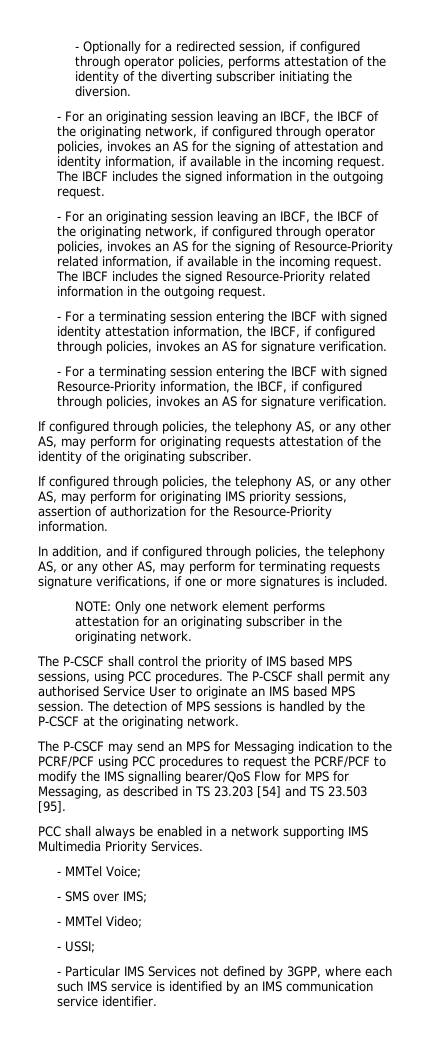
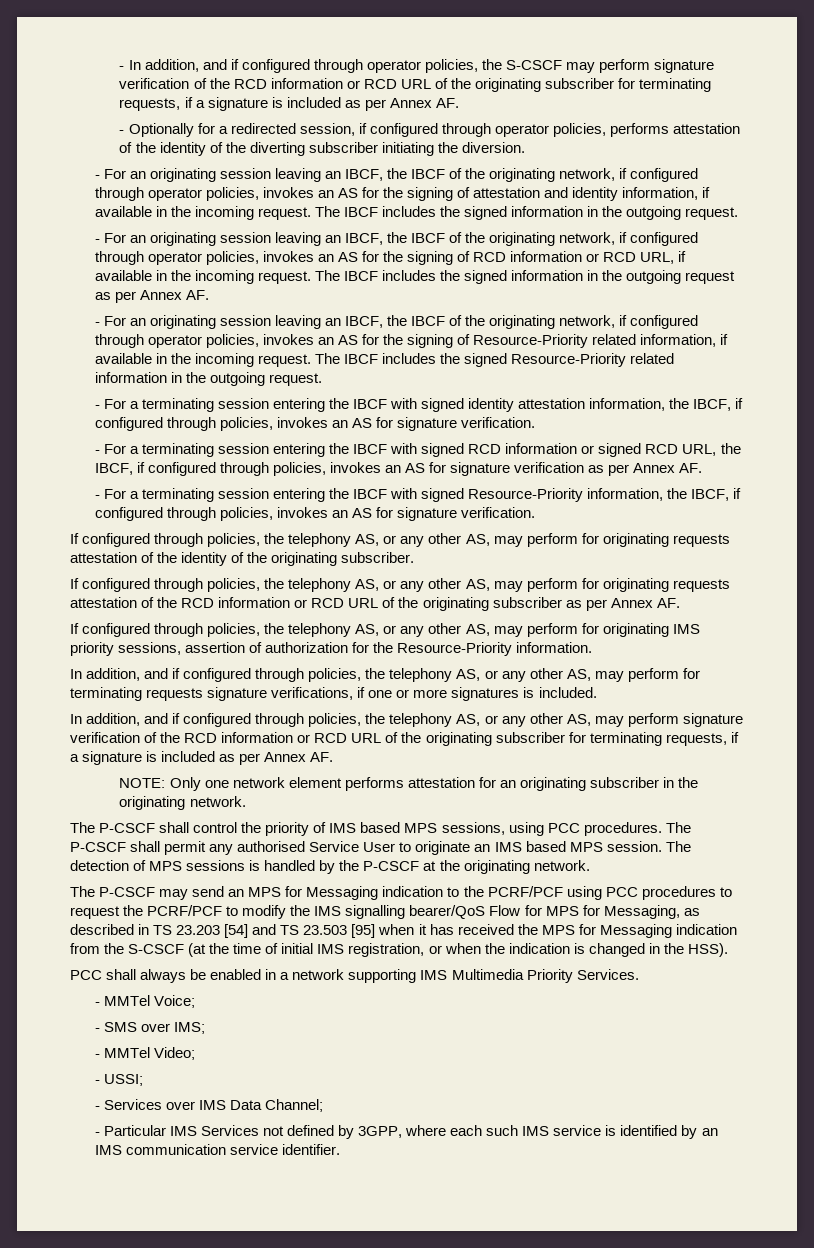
+ - In addition, and if configured through operator policies, the S-CSCF may perform signature verification of the RCD information or RCD URL of the originating subscriber for terminating requests, if a signature is included as per Annex AF.
+ - For an originating session leaving an IBCF, the IBCF of the originating network, if configured through operator policies, invokes an AS for the signing of RCD information or RCD URL, if available in the incoming request. The IBCF includes the signed information in the outgoing request as per Annex AF.
+ - For a terminating session entering the IBCF with signed RCD information or signed RCD URL, the IBCF, if configured through policies, invokes an AS for signature verification as per Annex AF.
+ If configured through policies, the telephony AS, or any other AS, may perform for originating requests attestation of the RCD information or RCD URL of the originating subscriber as per Annex AF.
+ In addition, and if configured through policies, the telephony AS, or any other AS, may perform signature verification of the RCD information or RCD URL of the originating subscriber for terminating requests, if a signature is included as per Annex AF.
- The P-CSCF may send an MPS for Messaging indication to the PCRF/PCF using PCC procedures to request the PCRF/PCF to modify the IMS signalling bearer/QoS Flow for MPS for Messaging, as described in TS 23.203 [54] and TS 23.503 [95].
+ The P-CSCF may send an MPS for Messaging indication to the PCRF/PCF using PCC procedures to request the PCRF/PCF to modify the IMS signalling bearer/QoS Flow for MPS for Messaging, as described in TS 23.203 [54] and TS 23.503 [95] when it has received the MPS for Messaging indication from the S-CSCF (at the time of initial IMS registration, or when the indication is changed in the HSS).
+ - Services over IMS Data Channel;

